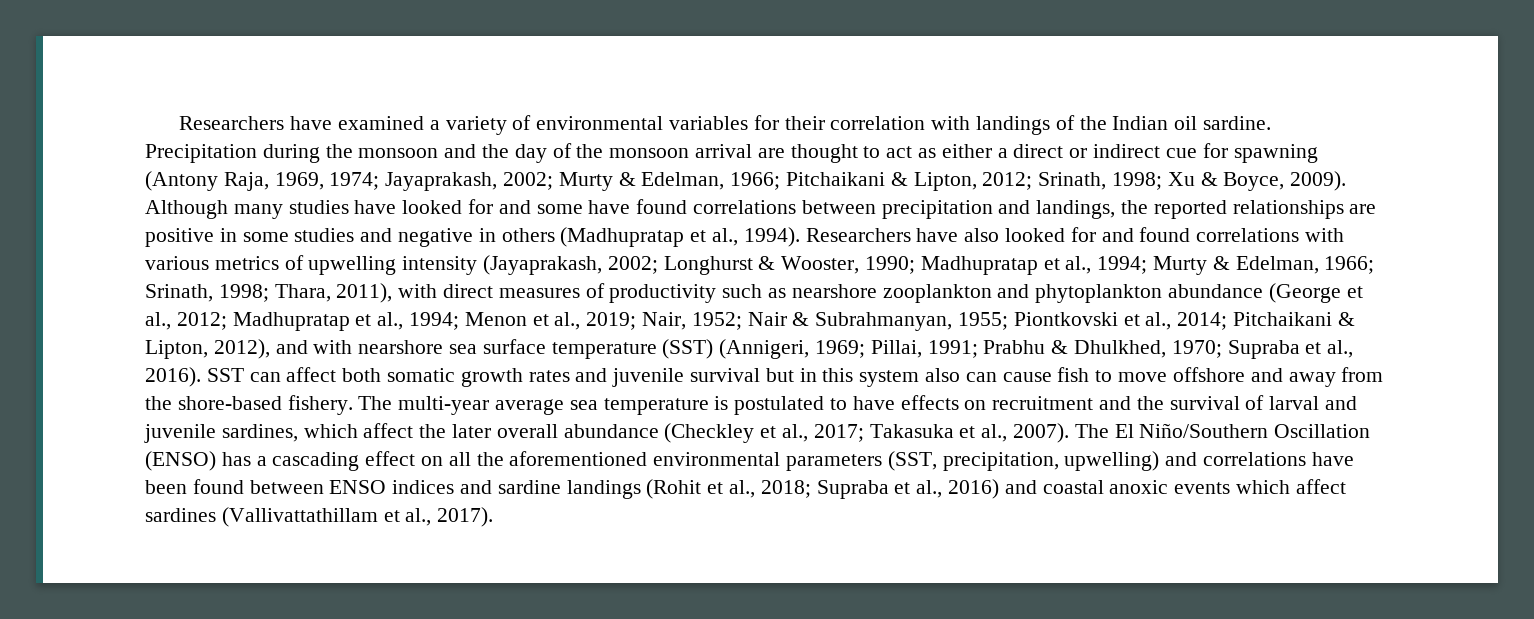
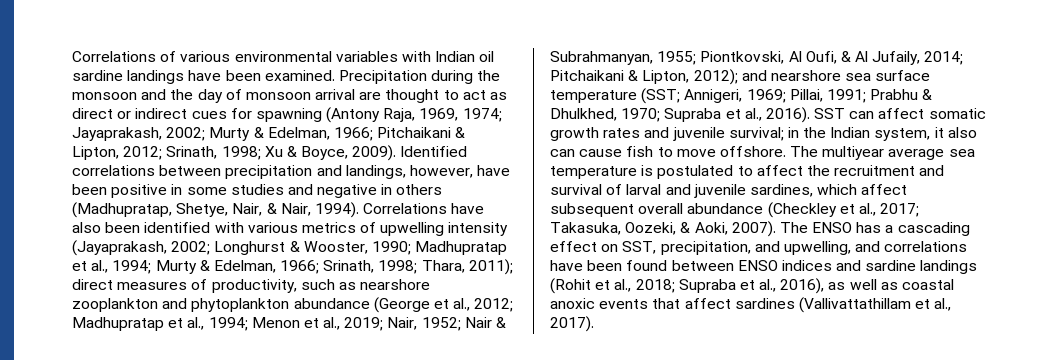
- Researchers have examined a variety of environmental variables for their correlation with landings of the Indian oil sardine.
+ Correlations of various environmental variables with Indian oil sardine landings have been examined.
- Precipitation during the monsoon and the day of the monsoon arrival are thought to act as either a direct or indirect cue for spawning (Antony Raja, 1969, 1974; Jayaprakash, 2002; Murty & Edelman, 1966; Pitchaikani & Lipton, 2012; Srinath, 1998; Xu & Boyce, 2009).
+ Precipitation during the monsoon and the day of monsoon arrival are thought to act as direct or indirect cues for spawning (Antony Raja, 1969, 1974; Jayaprakash, 2002; Murty & Edelman, 1966; Pitchaikani & Lipton, 2012; Srinath, 1998; Xu & Boyce, 2009).
- Although many studies have looked for and some have found correlations between precipitation and landings, the reported relationships are positive in some studies and negative in others (Madhupratap et al., 1994). Researchers have also looked for and found correlations with various metrics of upwelling intensity (Jayaprakash, 2002;
+ Identified correlations between precipitation and landings, however, have been positive in some studies and negative in others (Madhupratap, Shetye, Nair, & Nair, 1994). Correlations have also been identified with various metrics of upwelling intensity (Jayaprakash, 2002;
- Thara, 2011), with direct measures of productivity such as nearshore zooplankton and phytoplankton abundance (George et al., 2012;
+ Thara, 2011); direct measures of productivity, such as nearshore zooplankton and phytoplankton abundance (George et al., 2012;
- Piontkovski et al., 2014;
+ Piontkovski, Al Oufi, & Al Jufaily, 2014;
- Pitchaikani & Lipton, 2012), and with nearshore sea surface temperature (SST) (Annigeri, 1969;
+ Pitchaikani & Lipton, 2012); and nearshore sea surface temperature (SST; Annigeri, 1969;
- SST can affect both somatic growth rates and juvenile survival but in this system also can cause fish to move offshore and away from the shore-based fishery. The multi-year average sea temperature is postulated to have effects on recruitment and the survival of larval and juvenile sardines, which affect the later overall abundance (Checkley et al., 2017;
+ SST can affect somatic growth rates and juvenile survival; in the Indian system, it also can cause fish to move offshore. The multiyear average sea temperature is postulated to affect the recruitment and survival of larval and juvenile sardines, which affect subsequent overall abundance (Checkley et al., 2017;
- Takasuka et al., 2007). The El Niño/Southern Oscillation (ENSO) has a cascading effect on all the aforementioned environmental parameters (SST, precipitation, upwelling) and correlations have been found between ENSO indices and sardine landings (Rohit et al., 2018;
+ Takasuka, Oozeki, & Aoki, 2007). The ENSO has a cascading effect on SST, precipitation, and upwelling, and correlations have been found between ENSO indices and sardine landings (Rohit et al., 2018;
- Supraba et al., 2016) and coastal anoxic events which affect sardines (Vallivattathillam et al., 2017).
+ Supraba et al., 2016), as well as coastal anoxic events that affect sardines (Vallivattathillam et al., 2017).

